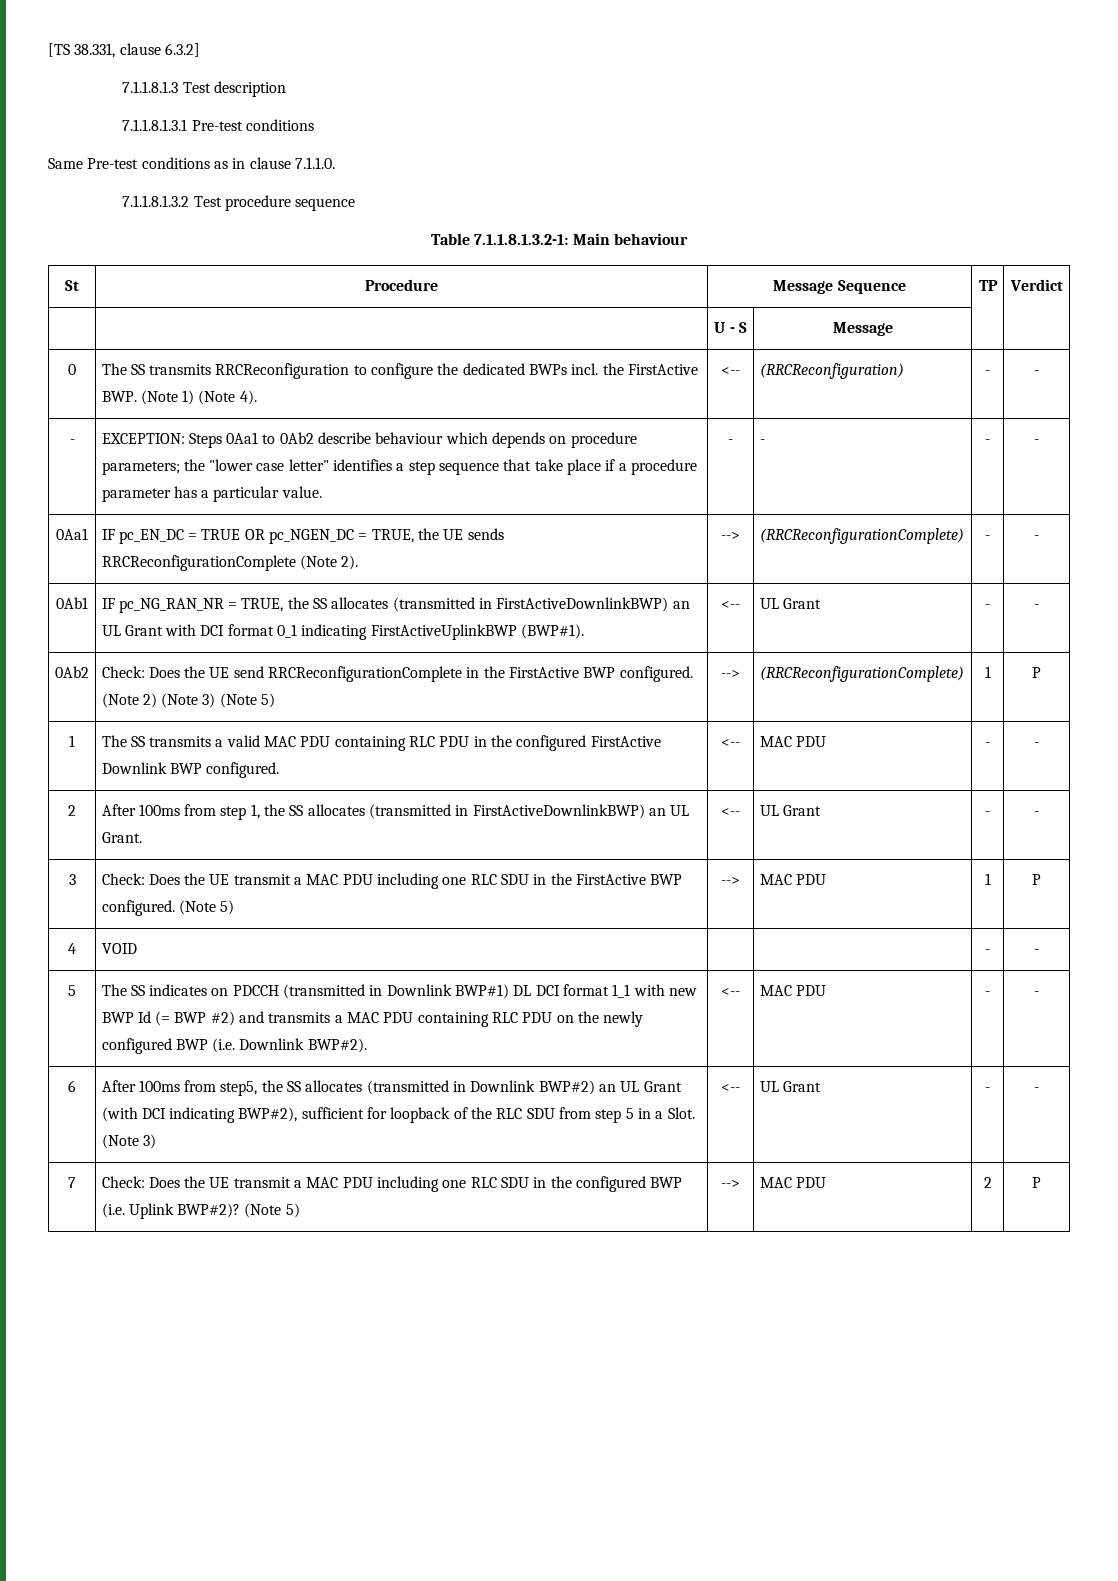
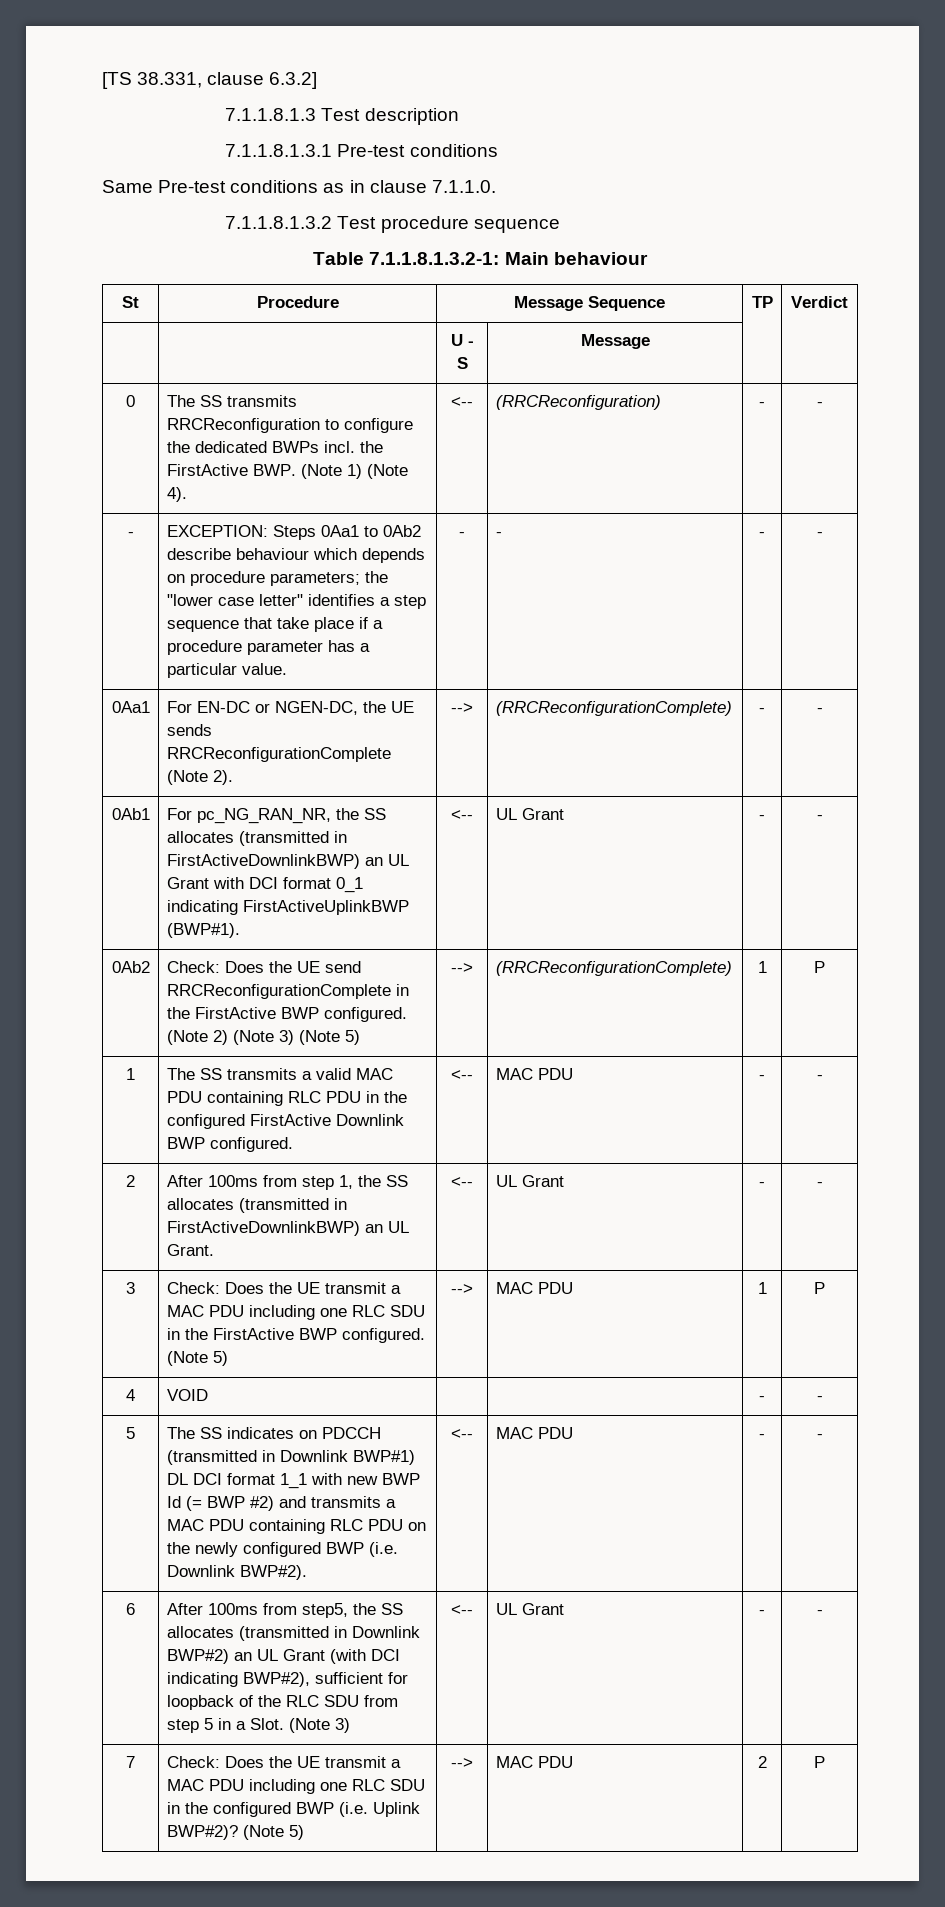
- 0Aa1 | IF pc_EN_DC = TRUE OR pc_NGEN_DC = TRUE, the UE sends RRCReconfigurationComplete (Note 2). | --> | (RRCReconfigurationComplete) | - | -
+ 0Aa1 | For EN-DC or NGEN-DC, the UE sends RRCReconfigurationComplete (Note 2). | --> | (RRCReconfigurationComplete) | - | -
- 0Ab1 | IF pc_NG_RAN_NR = TRUE, the SS allocates (transmitted in FirstActiveDownlinkBWP) an UL Grant with DCI format 0_1 indicating FirstActiveUplinkBWP (BWP#1). | <-- | UL Grant | - | -
+ 0Ab1 | For pc_NG_RAN_NR, the SS allocates (transmitted in FirstActiveDownlinkBWP) an UL Grant with DCI format 0_1 indicating FirstActiveUplinkBWP (BWP#1). | <-- | UL Grant | - | -

